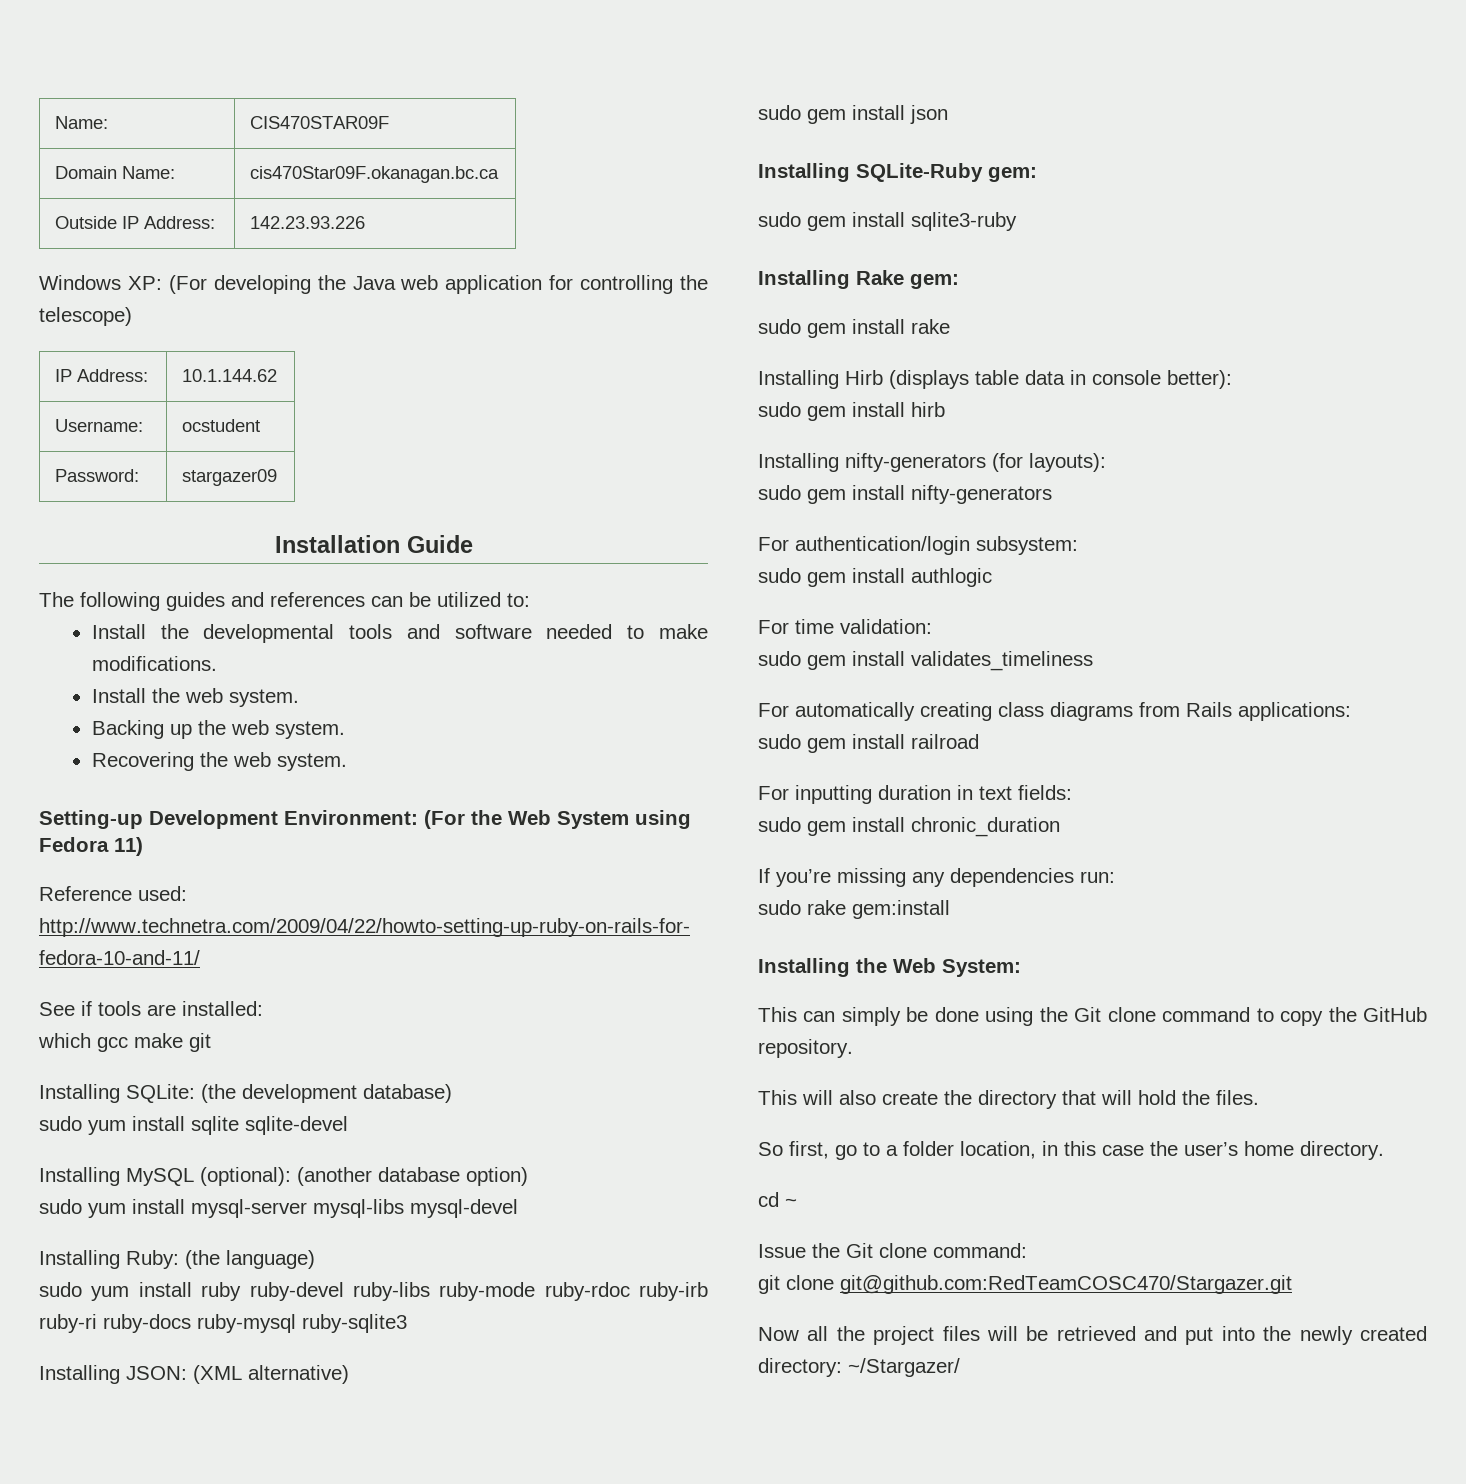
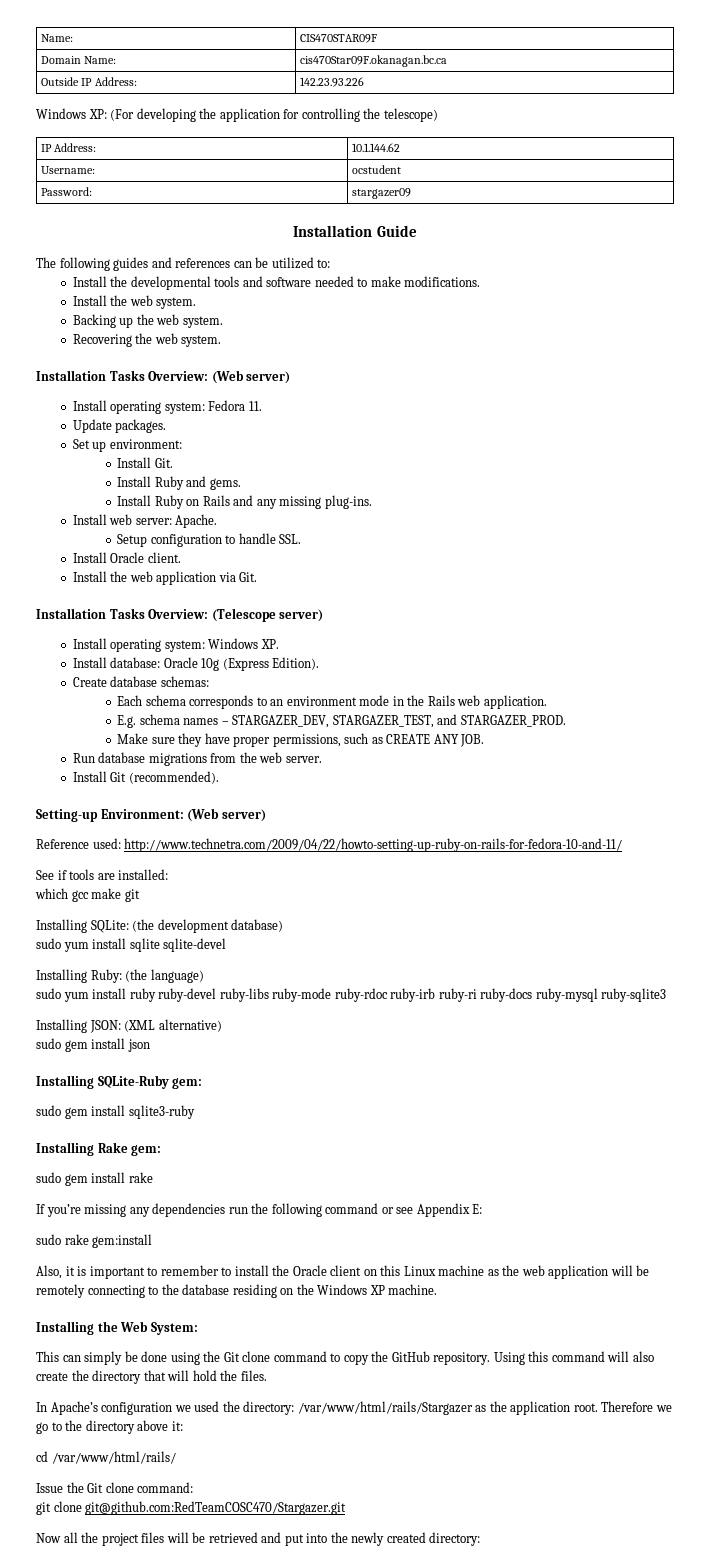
- Windows XP: (For developing the Java web application for controlling the telescope)
+ Windows XP: (For developing the application for controlling the telescope)
- Setting-up Development Environment: (For the Web System using Fedora 11)
+ Installation Tasks Overview: (Web server)
+ Install operating system: Fedora 11.
+ Update packages.
+ Set up environment:
+ Install Git.
+ Install Ruby and gems.
+ Install Ruby on Rails and any missing plug-ins.
+ Install web server: Apache.
+ Setup configuration to handle SSL.
+ Install Oracle client.
+ Install the web application via Git.
+ Installation Tasks Overview: (Telescope server)
+ Install operating system: Windows XP.
+ Install database: Oracle 10g (Express Edition).
+ Create database schemas:
+ Each schema corresponds to an environment mode in the Rails web application.
+ E.g. schema names – STARGAZER_DEV, STARGAZER_TEST, and STARGAZER_PROD.
+ Make sure they have proper permissions, such as CREATE ANY JOB.
+ Run database migrations from the web server.
+ Install Git (recommended).
+ Setting-up Environment: (Web server)
- Installing MySQL (optional): (another database option)
- sudo yum install mysql-server mysql-libs mysql-devel
- Installing Hirb (displays table data in console better):
- sudo gem install hirb
- Installing nifty-generators (for layouts):
- sudo gem install nifty-generators
- For authentication/login subsystem:
- sudo gem install authlogic
- For time validation:
- sudo gem install validates_timeliness
- For automatically creating class diagrams from Rails applications:
- sudo gem install railroad
- For inputting duration in text fields:
- sudo gem install chronic_duration
- If you’re missing any dependencies run:
+ If you’re missing any dependencies run the following command or see Appendix E:
  sudo rake gem:install
+ Also, it is important to remember to install the Oracle client on this Linux machine as the web application will be remotely connecting to the database residing on the Windows XP machine.
- This can simply be done using the Git clone command to copy the GitHub repository.
- This will also create the directory that will hold the files.
+ This can simply be done using the Git clone command to copy the GitHub repository. Using this command will also create the directory that will hold the files.
- So first, go to a folder location, in this case the user’s home directory.
+ In Apache’s configuration we used the directory: /var/www/html/rails/Stargazer as the application root. Therefore we go to the directory above it:
- cd ~
+ cd /var/www/html/rails/
- Now all the project files will be retrieved and put into the newly created directory: ~/Stargazer/
+ Now all the project files will be retrieved and put into the newly created directory:

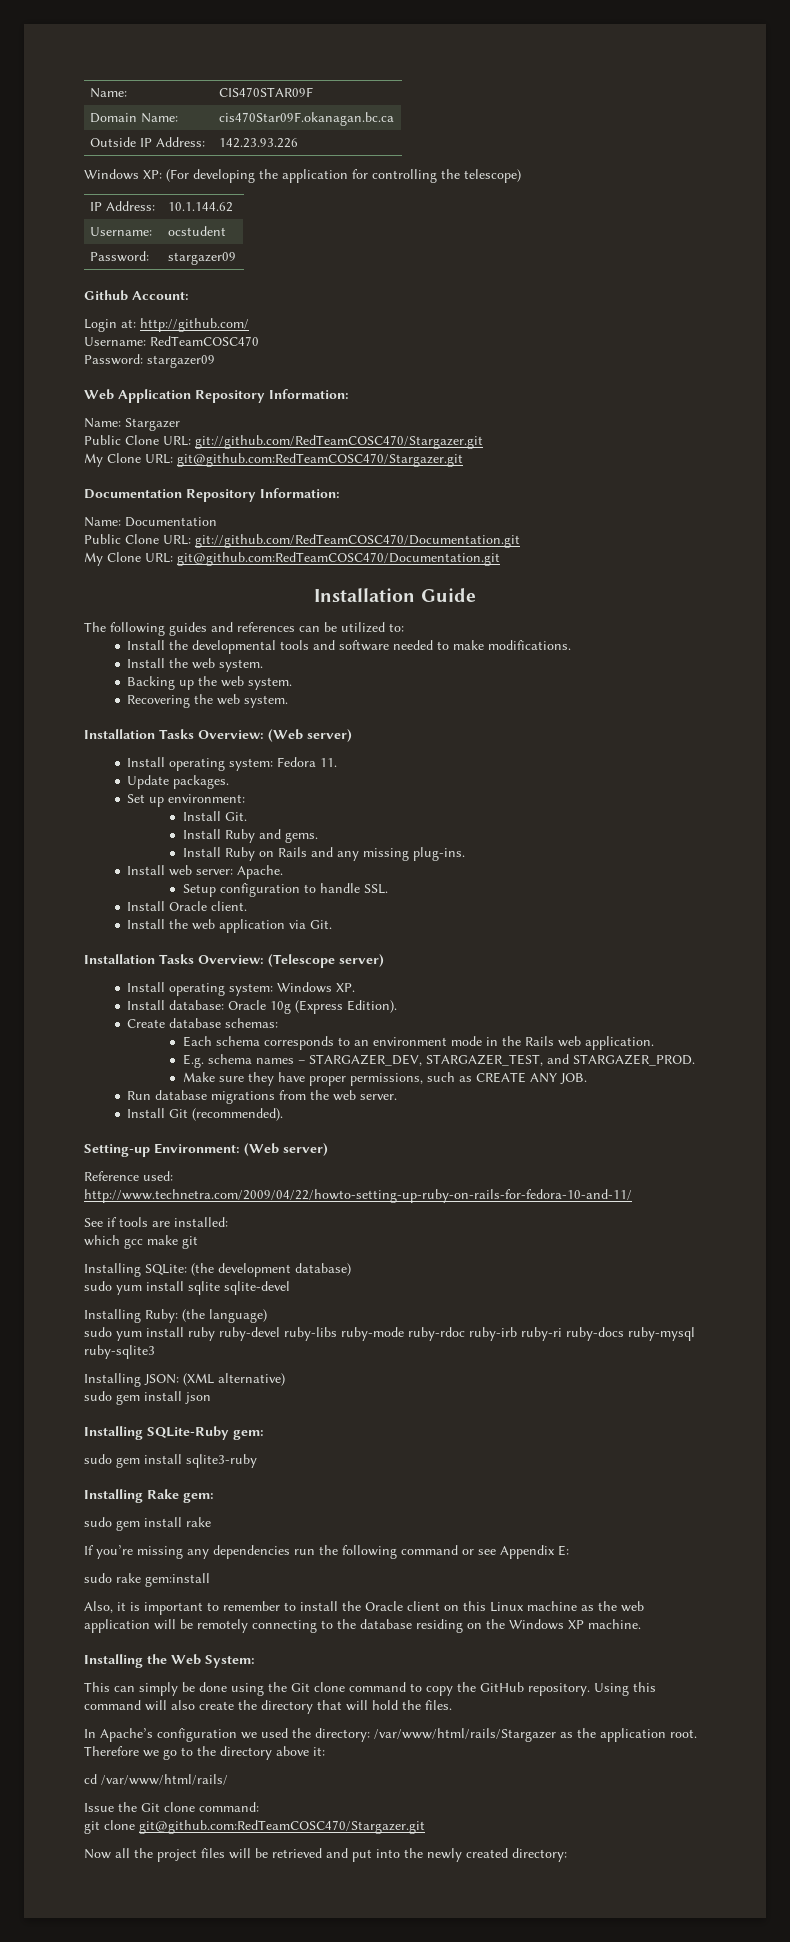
+ Github Account:
+ Login at: http://github.com/
+ Username: RedTeamCOSC470
+ Password: stargazer09
+ Web Application Repository Information:
+ Name: Stargazer
+ Public Clone URL: git://github.com/RedTeamCOSC470/Stargazer.git
+ My Clone URL: git@github.com:RedTeamCOSC470/Stargazer.git
+ Documentation Repository Information:
+ Name: Documentation
+ Public Clone URL: git://github.com/RedTeamCOSC470/Documentation.git
+ My Clone URL: git@github.com:RedTeamCOSC470/Documentation.git

